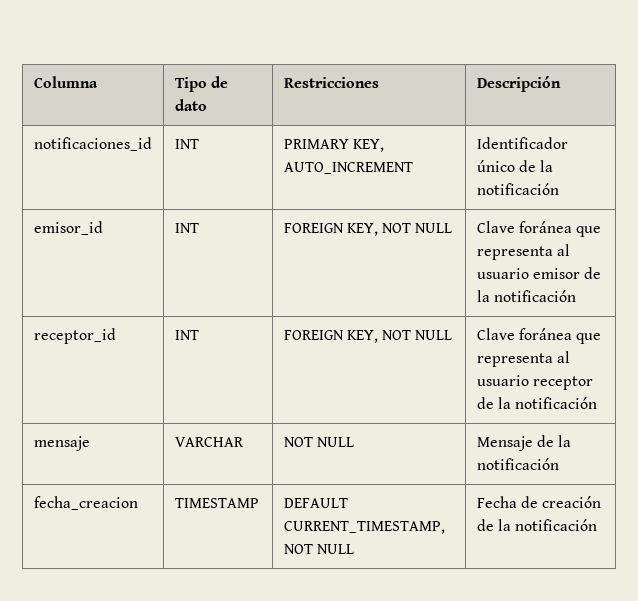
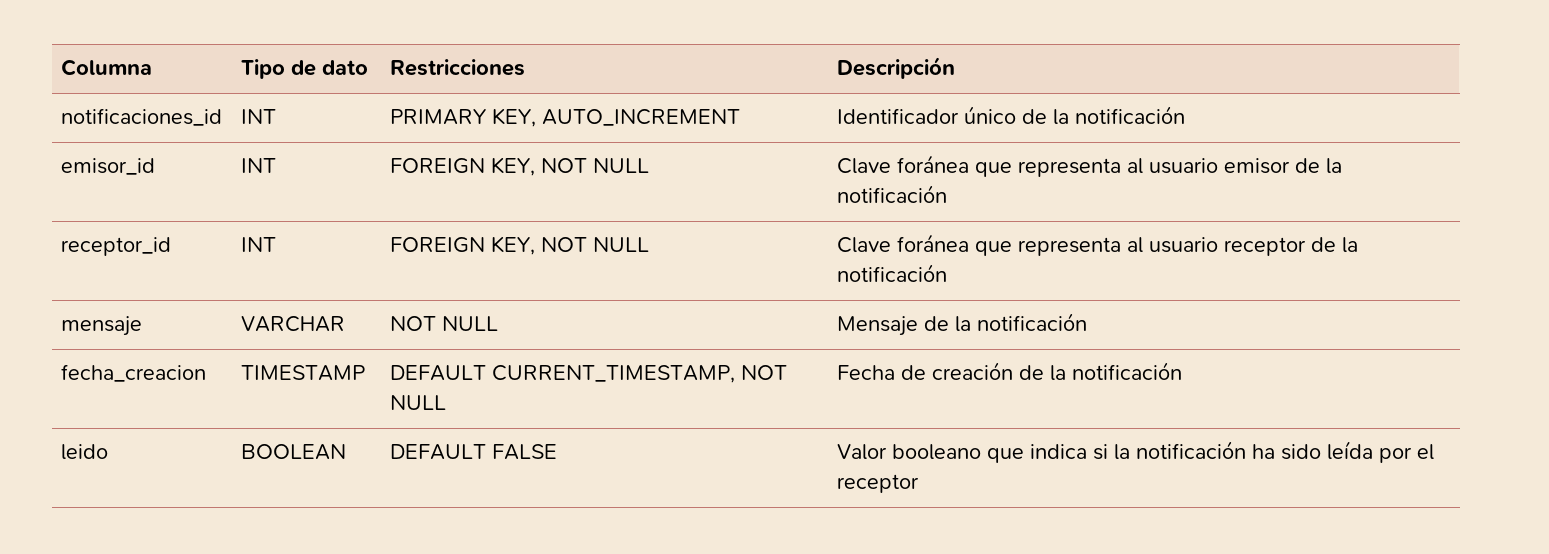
+ leido | BOOLEAN | DEFAULT FALSE | Valor booleano que indica si la notificación ha sido leída por el receptor

